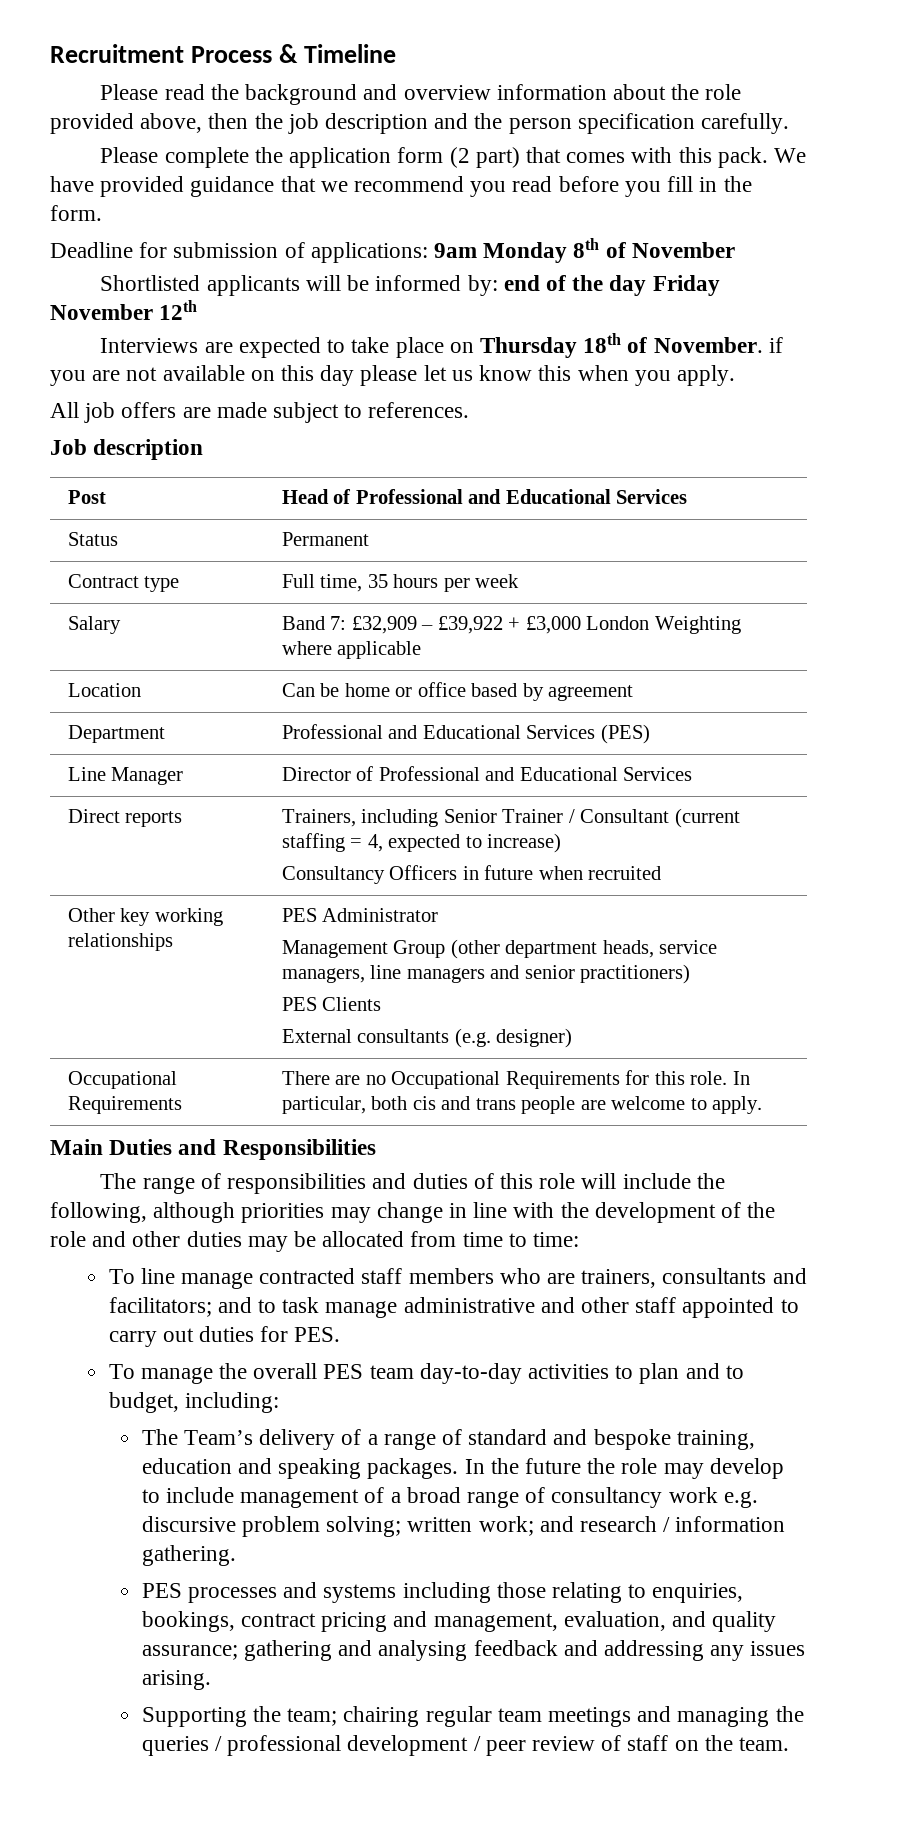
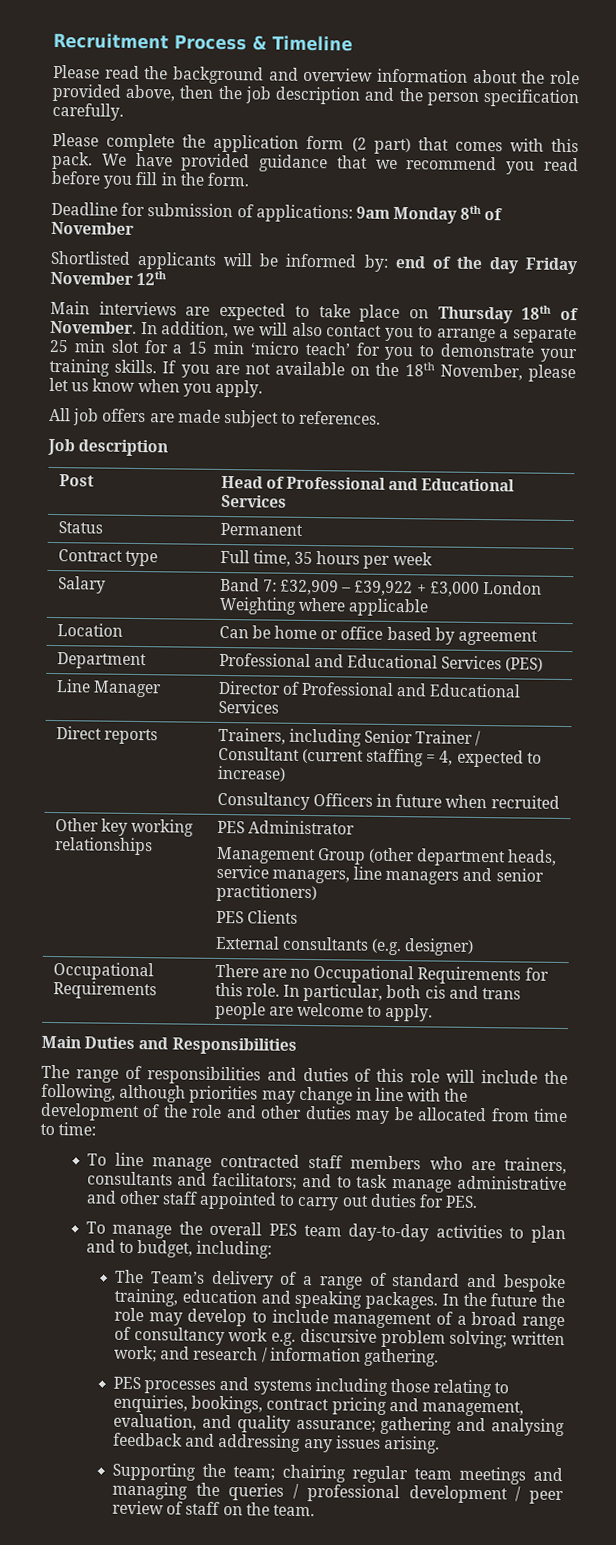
- Interviews are expected to take place on Thursday 18th of November. if you are not available on this day please let us know this when you apply.
+ Main interviews are expected to take place on Thursday 18th of November. In addition, we will also contact you to arrange a separate 25 min slot for a 15 min ‘micro teach’ for you to demonstrate your training skills. If you are not available on the 18th November, please let us know when you apply.

